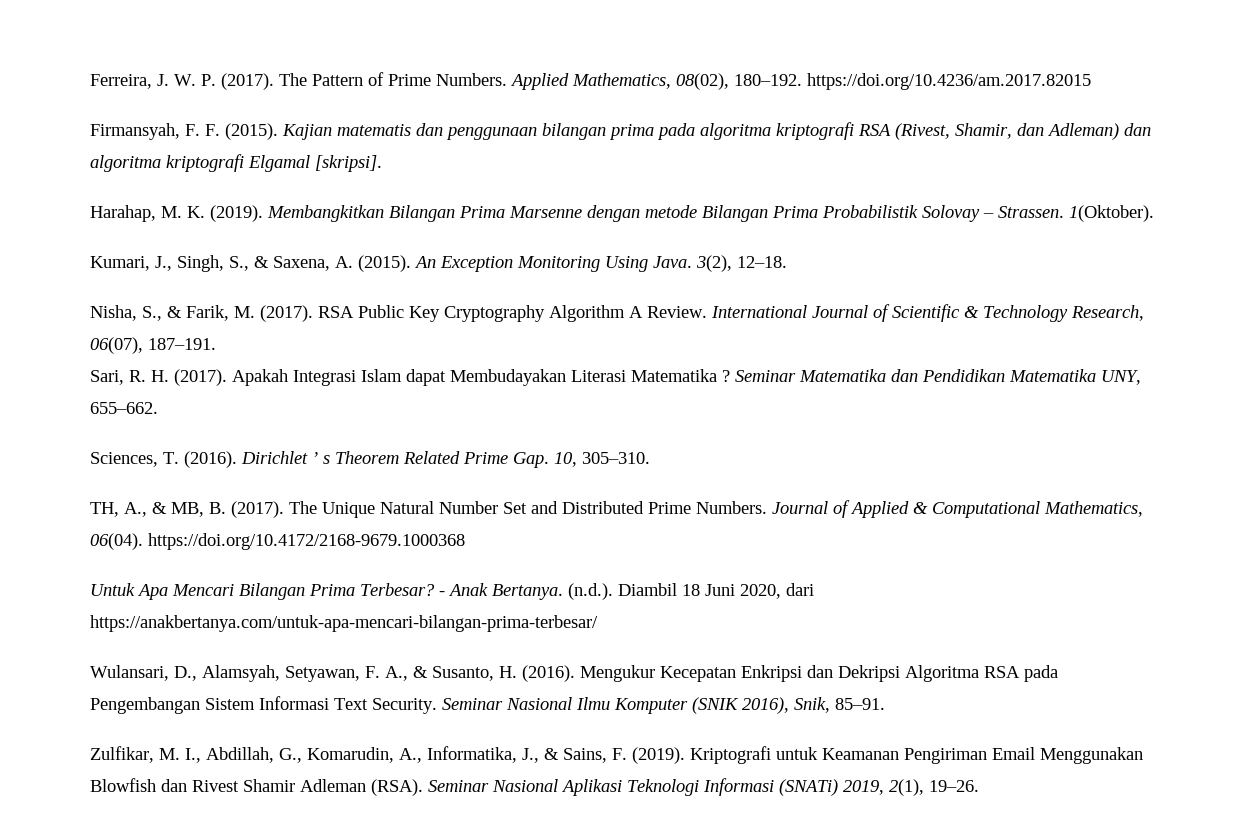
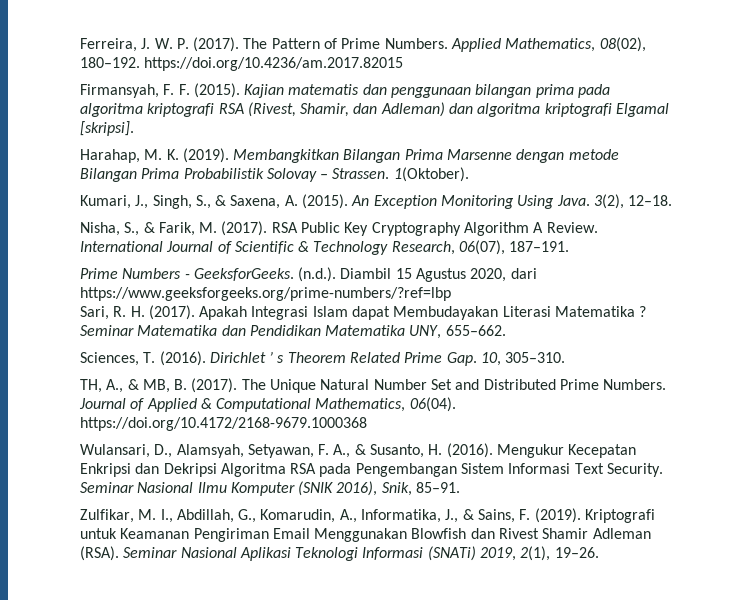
+ Prime Numbers - GeeksforGeeks. (n.d.). Diambil 15 Agustus 2020, dari https://www.geeksforgeeks.org/prime-numbers/?ref=lbp
- Untuk Apa Mencari Bilangan Prima Terbesar? - Anak Bertanya. (n.d.). Diambil 18 Juni 2020, dari https://anakbertanya.com/untuk-apa-mencari-bilangan-prima-terbesar/

